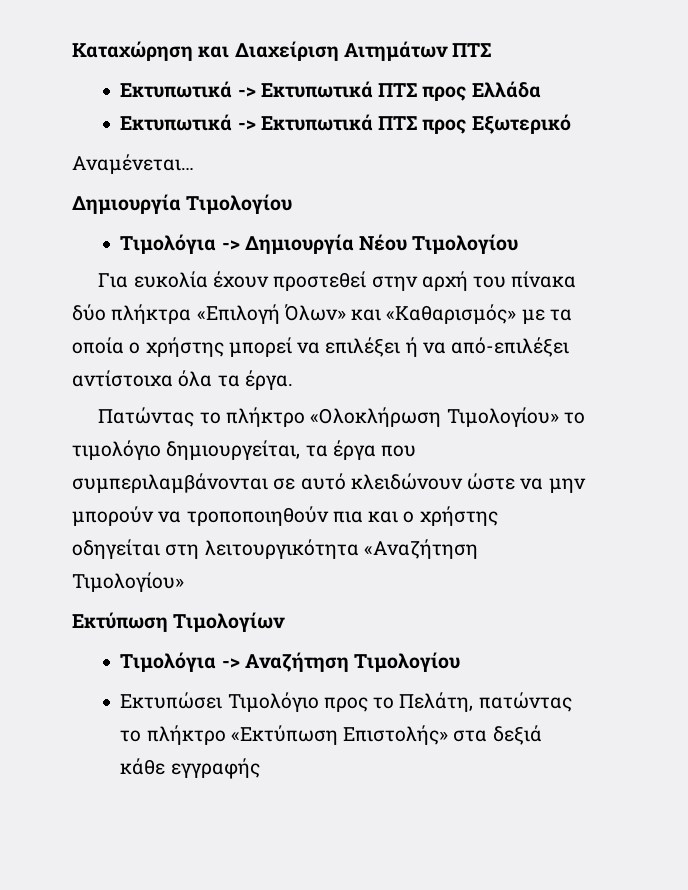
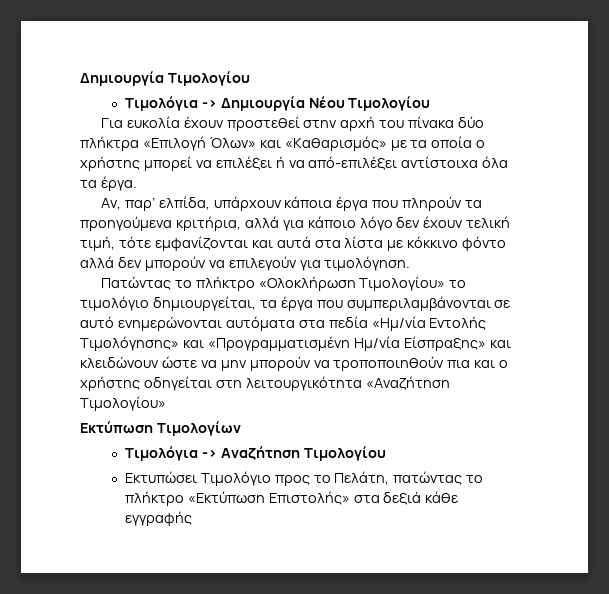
- Καταχώρηση και Διαχείριση Αιτημάτων ΠΤΣ
- Εκτυπωτικά -> Εκτυπωτικά ΠΤΣ προς Ελλάδα
- Εκτυπωτικά -> Εκτυπωτικά ΠΤΣ προς Εξωτερικό
- Αναμένεται…
+ Αν, παρ’ ελπίδα, υπάρχουν κάποια έργα που πληρούν τα προηγούμενα κριτήρια, αλλά για κάποιο λόγο δεν έχουν τελική τιμή, τότε εμφανίζονται και αυτά στα λίστα με κόκκινο φόντο αλλά δεν μπορούν να επιλεγούν για τιμολόγηση.
- Πατώντας το πλήκτρο «Ολοκλήρωση Τιμολογίου» το τιμολόγιο δημιουργείται, τα έργα που συμπεριλαμβάνονται σε αυτό κλειδώνουν ώστε να μην μπορούν να τροποποιηθούν πια και ο χρήστης οδηγείται στη λειτουργικότητα «Αναζήτηση Τιμολογίου»
+ Πατώντας το πλήκτρο «Ολοκλήρωση Τιμολογίου» το τιμολόγιο δημιουργείται, τα έργα που συμπεριλαμβάνονται σε αυτό ενημερώνονται αυτόματα στα πεδία «Ημ/νία Εντολής Τιμολόγησης» και «Προγραμματισμένη Ημ/νία Είσπραξης» και κλειδώνουν ώστε να μην μπορούν να τροποποιηθούν πια και ο χρήστης οδηγείται στη λειτουργικότητα «Αναζήτηση Τιμολογίου»

